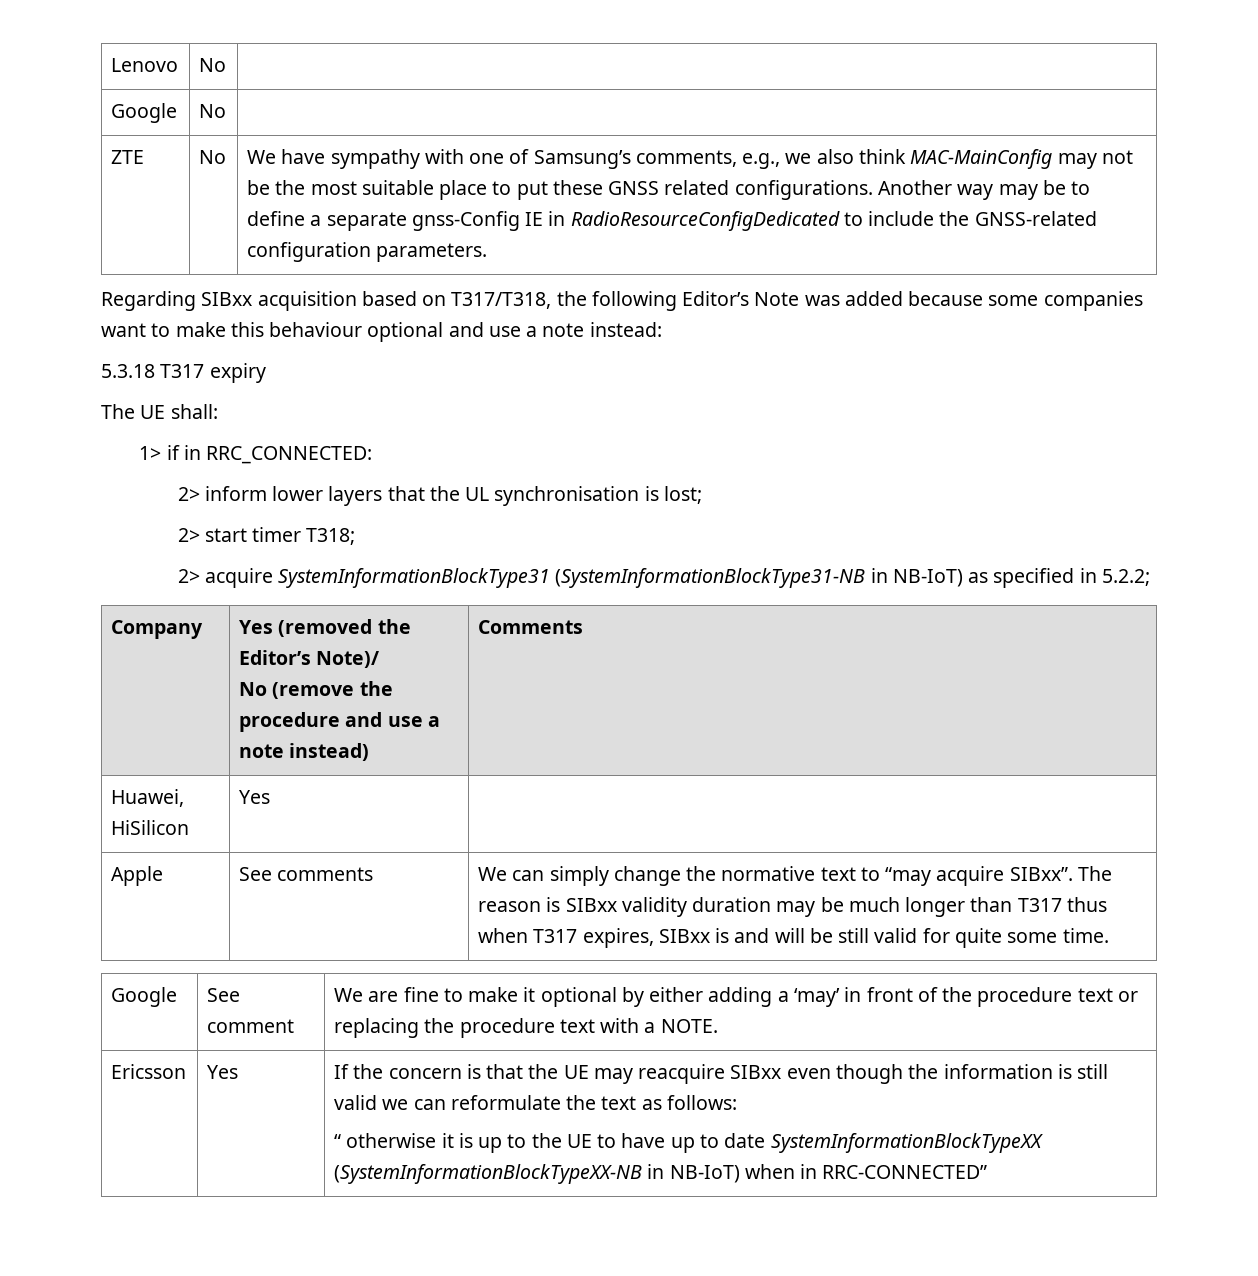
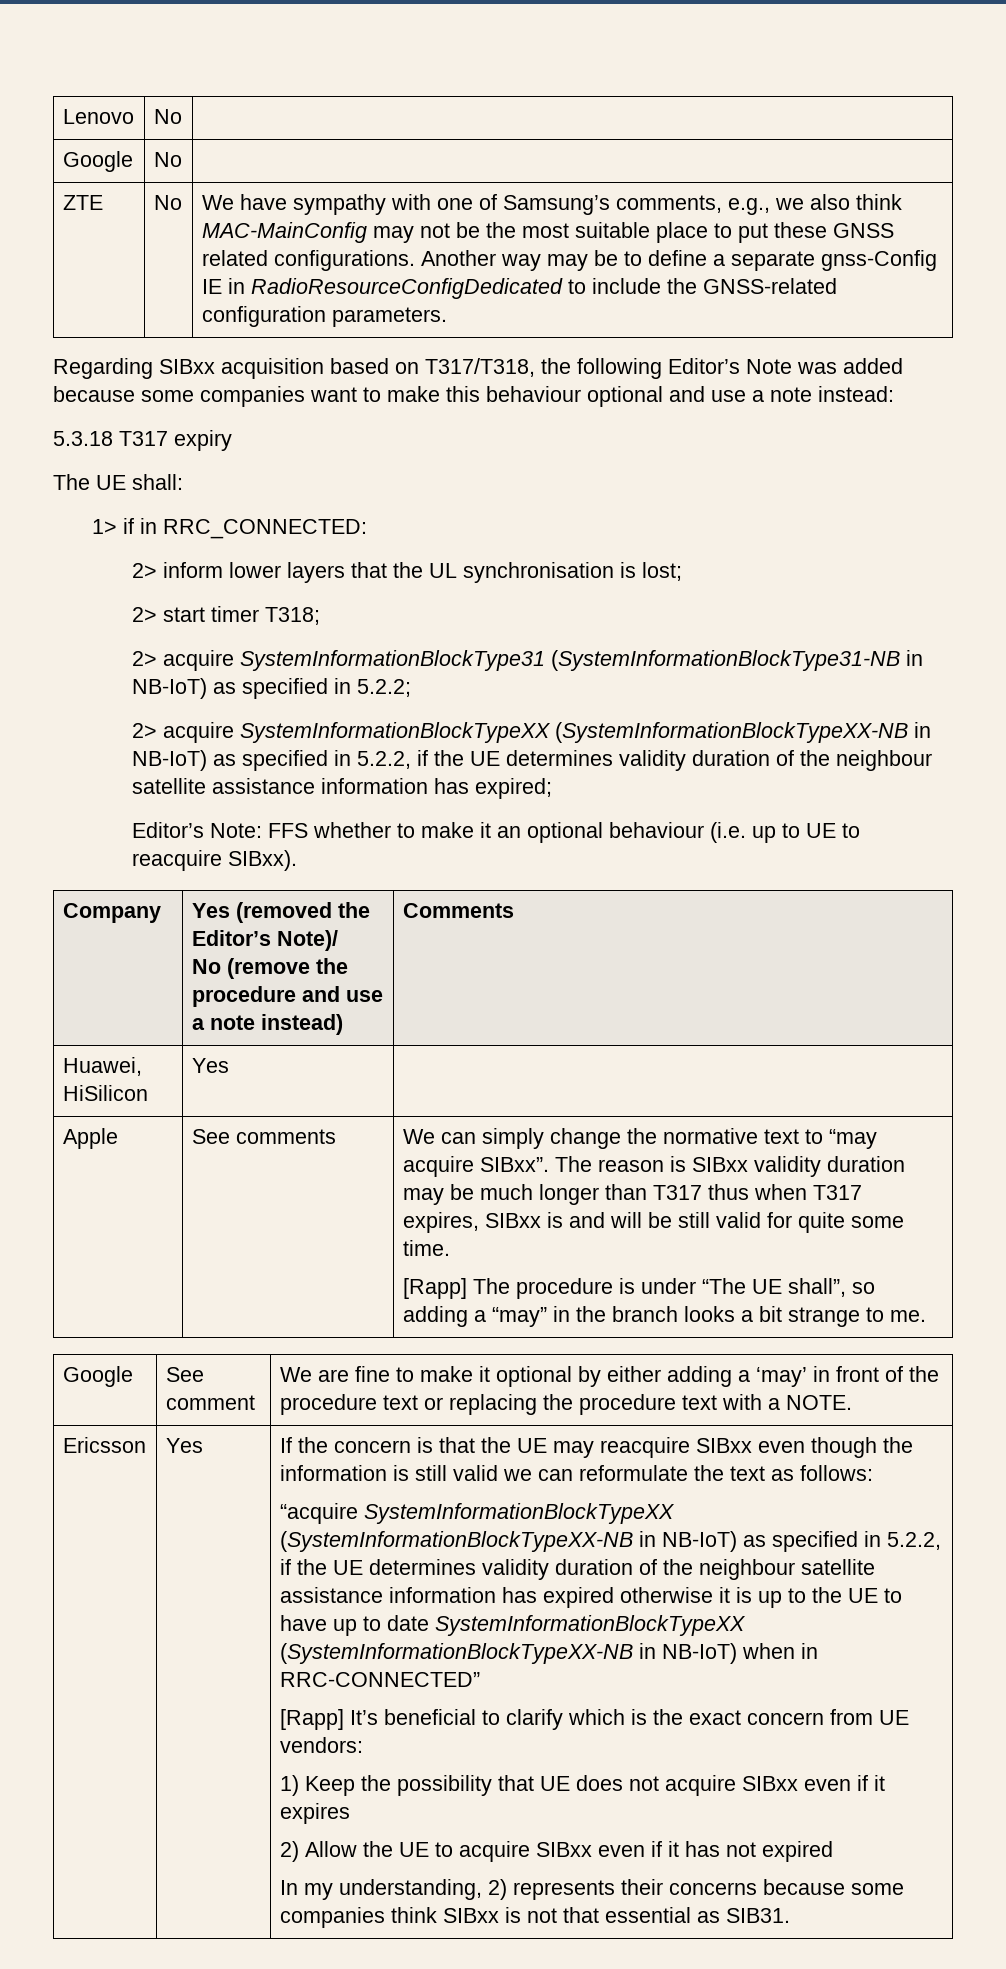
+ 2> acquire SystemInformationBlockTypeXX (SystemInformationBlockTypeXX-NB in NB-IoT) as specified in 5.2.2, if the UE determines validity duration of the neighbour satellite assistance information has expired;
+ Editor’s Note: FFS whether to make it an optional behaviour (i.e. up to UE to reacquire SIBxx).
+ [Rapp] The procedure is under “The UE shall”, so adding a “may” in the branch looks a bit strange to me.
- “ otherwise it is up to the UE to have up to date SystemInformationBlockTypeXX (SystemInformationBlockTypeXX-NB in NB-IoT) when in RRC-CONNECTED”
+ “acquire SystemInformationBlockTypeXX (SystemInformationBlockTypeXX-NB in NB-IoT) as specified in 5.2.2, if the UE determines validity duration of the neighbour satellite assistance information has expired otherwise it is up to the UE to have up to date SystemInformationBlockTypeXX (SystemInformationBlockTypeXX-NB in NB-IoT) when in RRC-CONNECTED”
+ [Rapp] It’s beneficial to clarify which is the exact concern from UE vendors:
+ 1) Keep the possibility that UE does not acquire SIBxx even if it expires
+ 2) Allow the UE to acquire SIBxx even if it has not expired
+ In my understanding, 2) represents their concerns because some companies think SIBxx is not that essential as SIB31.

